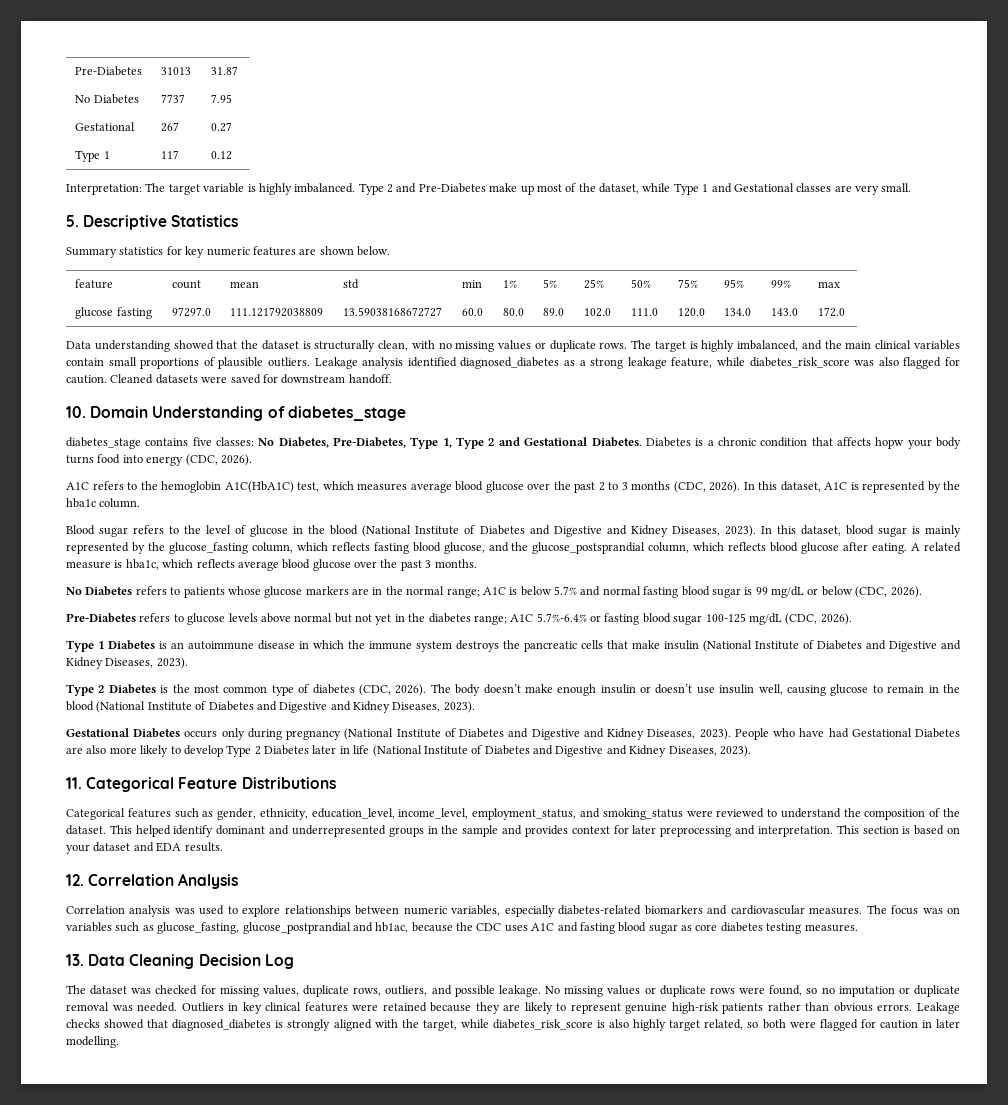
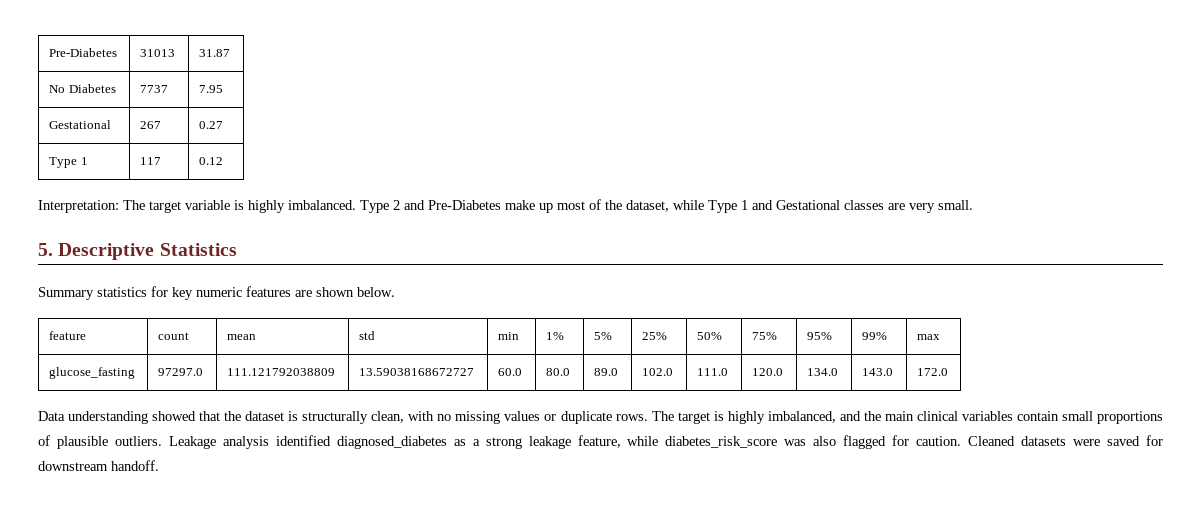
- glucose fasting | 97297.0 | 111.121792038809 | 13.59038168672727 | 60.0 | 80.0 | 89.0 | 102.0 | 111.0 | 120.0 | 134.0 | 143.0 | 172.0
+ glucose_fasting | 97297.0 | 111.121792038809 | 13.59038168672727 | 60.0 | 80.0 | 89.0 | 102.0 | 111.0 | 120.0 | 134.0 | 143.0 | 172.0
- 10. Domain Understanding of diabetes_stage
- diabetes_stage contains five classes: No Diabetes, Pre-Diabetes, Type 1, Type 2 and Gestational Diabetes. Diabetes is a chronic condition that affects hopw your body turns food into energy (CDC, 2026).
- A1C refers to the hemoglobin A1C(HbA1C) test, which measures average blood glucose over the past 2 to 3 months (CDC, 2026). In this dataset, A1C is represented by the hba1c column.
- Blood sugar refers to the level of glucose in the blood (National Institute of Diabetes and Digestive and Kidney Diseases, 2023). In this dataset, blood sugar is mainly represented by the glucose_fasting column, which reflects fasting blood glucose, and the glucose_postsprandial column, which reflects blood glucose after eating. A related measure is hba1c, which reflects average blood glucose over the past 3 months.
- No Diabetes refers to patients whose glucose markers are in the normal range; A1C is below 5.7% and normal fasting blood sugar is 99 mg/dL or below (CDC, 2026).
- Pre-Diabetes refers to glucose levels above normal but not yet in the diabetes range; A1C 5.7%-6.4% or fasting blood sugar 100-125 mg/dL (CDC, 2026).
- Type 1 Diabetes is an autoimmune disease in which the immune system destroys the pancreatic cells that make insulin (National Institute of Diabetes and Digestive and Kidney Diseases, 2023).
- Type 2 Diabetes is the most common type of diabetes (CDC, 2026). The body doesn’t make enough insulin or doesn’t use insulin well, causing glucose to remain in the blood (National Institute of Diabetes and Digestive and Kidney Diseases, 2023).
- Gestational Diabetes occurs only during pregnancy (National Institute of Diabetes and Digestive and Kidney Diseases, 2023). People who have had Gestational Diabetes are also more likely to develop Type 2 Diabetes later in life (National Institute of Diabetes and Digestive and Kidney Diseases, 2023).
- 11. Categorical Feature Distributions
- Categorical features such as gender, ethnicity, education_level, income_level, employment_status, and smoking_status were reviewed to understand the composition of the dataset. This helped identify dominant and underrepresented groups in the sample and provides context for later preprocessing and interpretation. This section is based on your dataset and EDA results.
- 12. Correlation Analysis
- Correlation analysis was used to explore relationships between numeric variables, especially diabetes-related biomarkers and cardiovascular measures. The focus was on variables such as glucose_fasting, glucose_postprandial and hb1ac, because the CDC uses A1C and fasting blood sugar as core diabetes testing measures.
- 13. Data Cleaning Decision Log
- The dataset was checked for missing values, duplicate rows, outliers, and possible leakage. No missing values or duplicate rows were found, so no imputation or duplicate removal was needed. Outliers in key clinical features were retained because they are likely to represent genuine high-risk patients rather than obvious errors. Leakage checks showed that diagnosed_diabetes is strongly aligned with the target, while diabetes_risk_score is also highly target related, so both were flagged for caution in later modelling.

